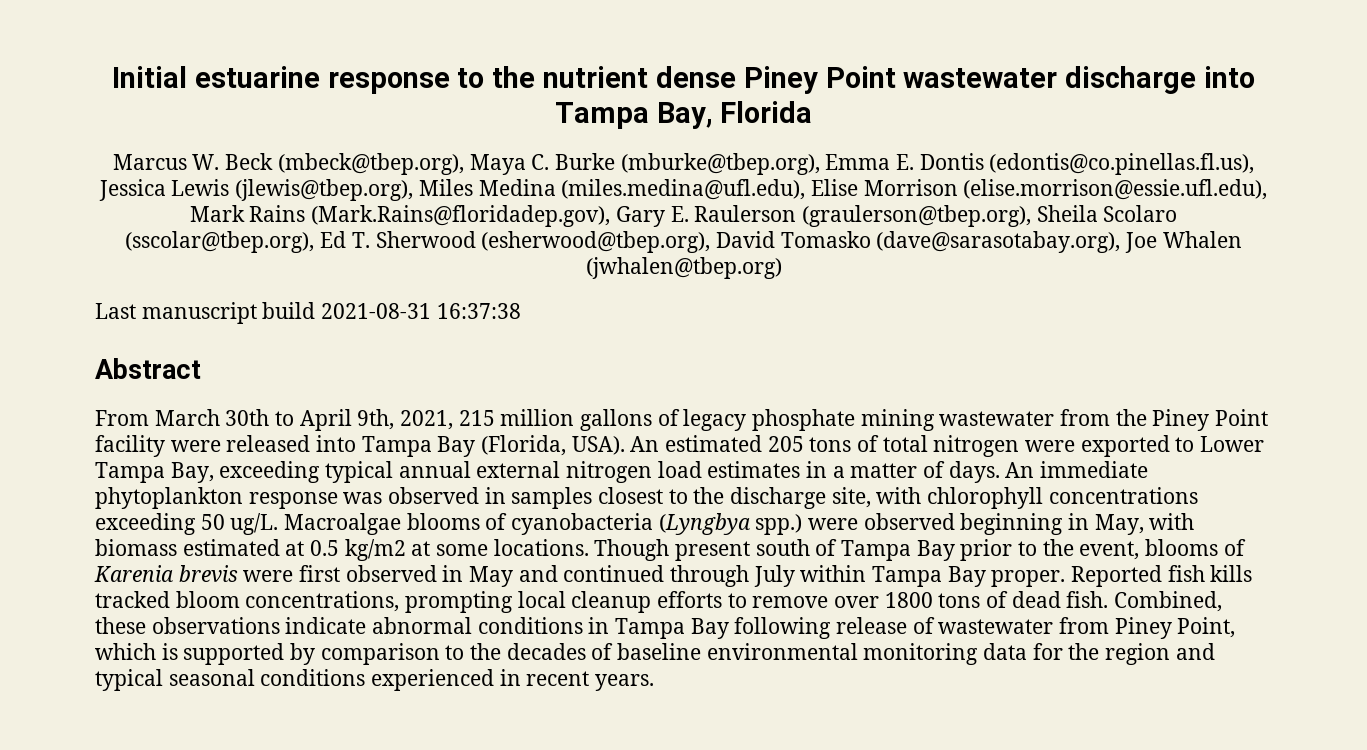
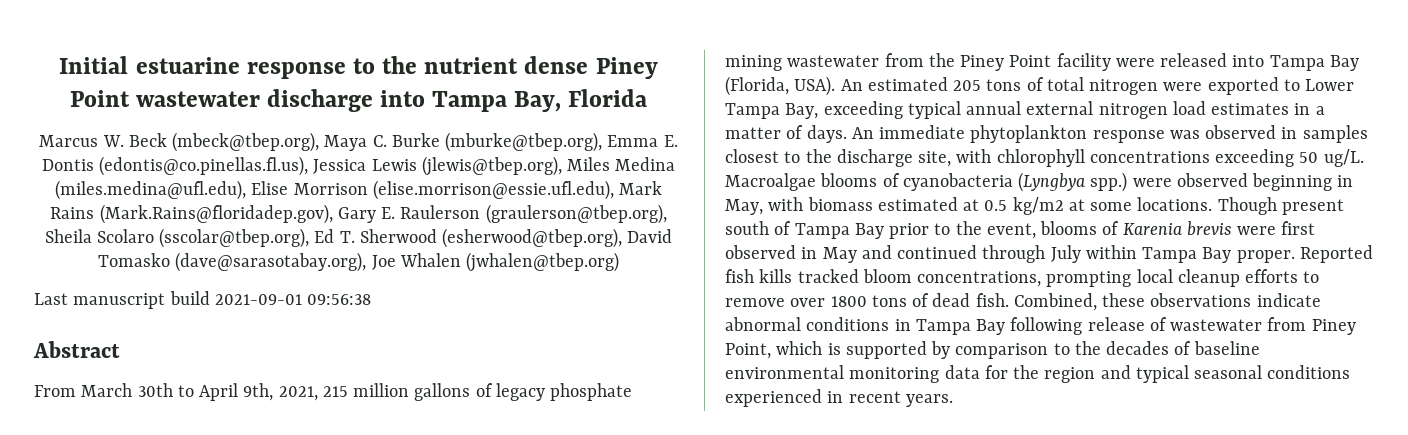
- Last manuscript build 2021-08-31 16:37:38
+ Last manuscript build 2021-09-01 09:56:38

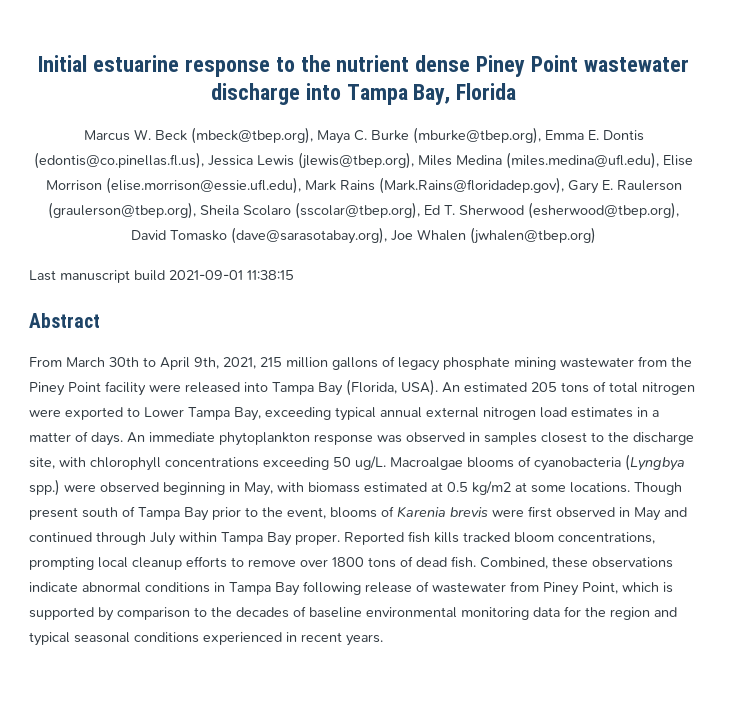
- Last manuscript build 2021-09-01 09:56:38
+ Last manuscript build 2021-09-01 11:38:15

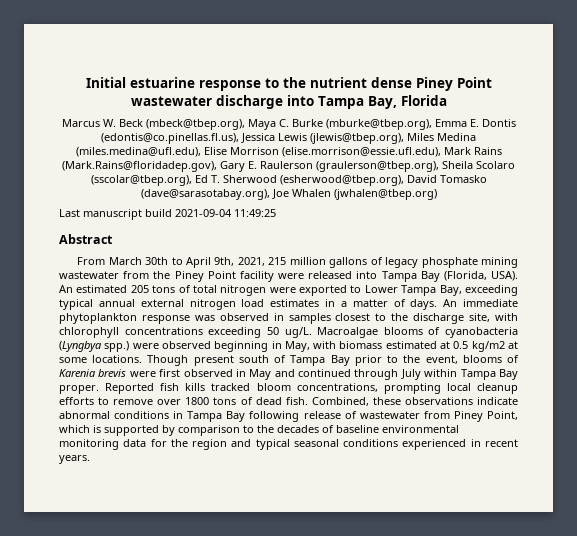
- Last manuscript build 2021-09-01 11:38:15
+ Last manuscript build 2021-09-04 11:49:25

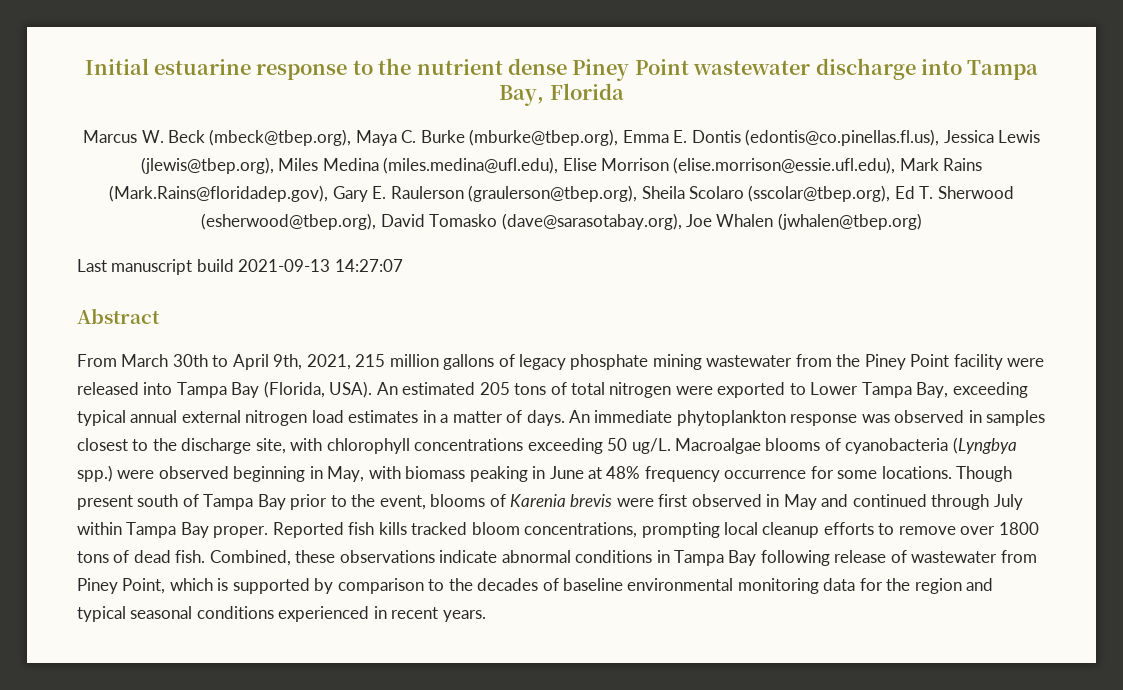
- Last manuscript build 2021-09-04 11:49:25
+ Last manuscript build 2021-09-13 14:27:07
- Macroalgae blooms of cyanobacteria (Lyngbya spp.) were observed beginning in May, with biomass estimated at 0.5 kg/m2 at some locations.
+ Macroalgae blooms of cyanobacteria (Lyngbya spp.) were observed beginning in May, with biomass peaking in June at 48% frequency occurrence for some locations.

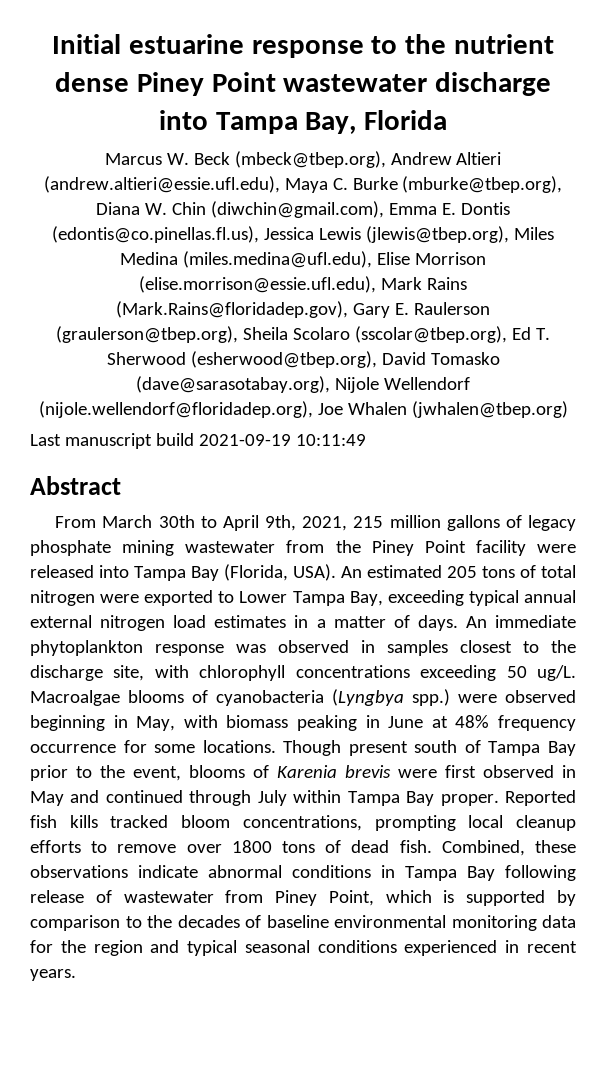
- Marcus W. Beck (mbeck@tbep.org), Maya C. Burke (mburke@tbep.org), Emma E. Dontis (edontis@co.pinellas.fl.us), Jessica Lewis (jlewis@tbep.org), Miles Medina (miles.medina@ufl.edu), Elise Morrison (elise.morrison@essie.ufl.edu), Mark Rains (Mark.Rains@floridadep.gov), Gary E. Raulerson (graulerson@tbep.org), Sheila Scolaro (sscolar@tbep.org), Ed T. Sherwood (esherwood@tbep.org), David Tomasko (dave@sarasotabay.org), Joe Whalen (jwhalen@tbep.org)
+ Marcus W. Beck (mbeck@tbep.org), Andrew Altieri (andrew.altieri@essie.ufl.edu), Maya C. Burke (mburke@tbep.org), Diana W. Chin (diwchin@gmail.com), Emma E. Dontis (edontis@co.pinellas.fl.us), Jessica Lewis (jlewis@tbep.org), Miles Medina (miles.medina@ufl.edu), Elise Morrison (elise.morrison@essie.ufl.edu), Mark Rains (Mark.Rains@floridadep.gov), Gary E. Raulerson (graulerson@tbep.org), Sheila Scolaro (sscolar@tbep.org), Ed T. Sherwood (esherwood@tbep.org), David Tomasko (dave@sarasotabay.org), Nijole Wellendorf (nijole.wellendorf@floridadep.org), Joe Whalen (jwhalen@tbep.org)
- Last manuscript build 2021-09-13 14:27:07
+ Last manuscript build 2021-09-19 10:11:49

